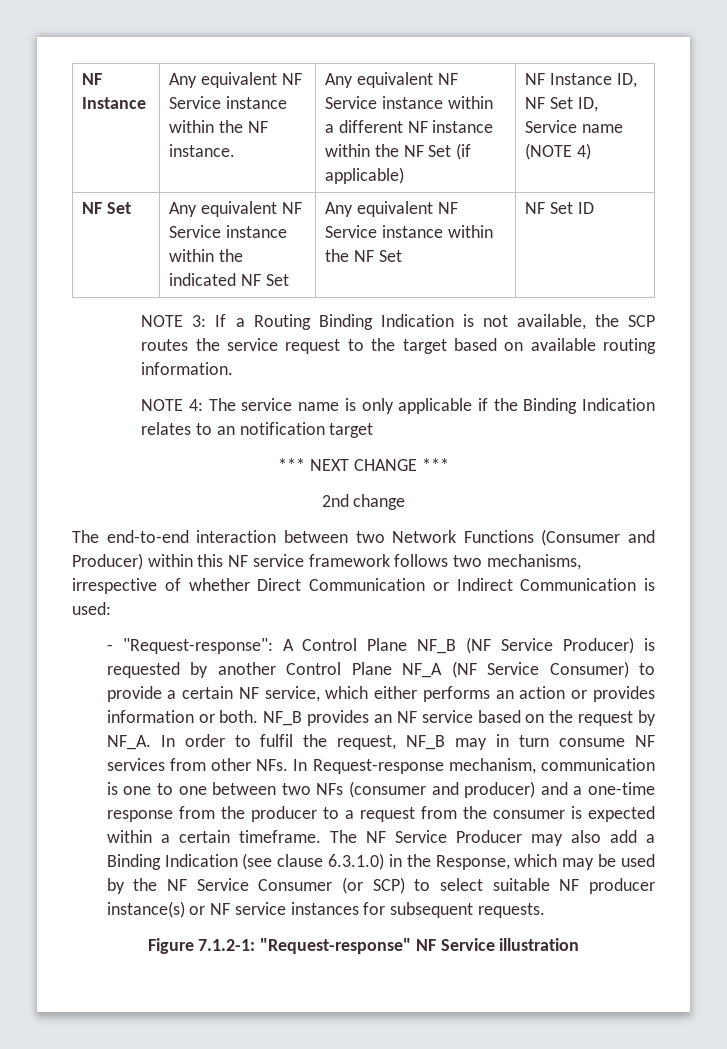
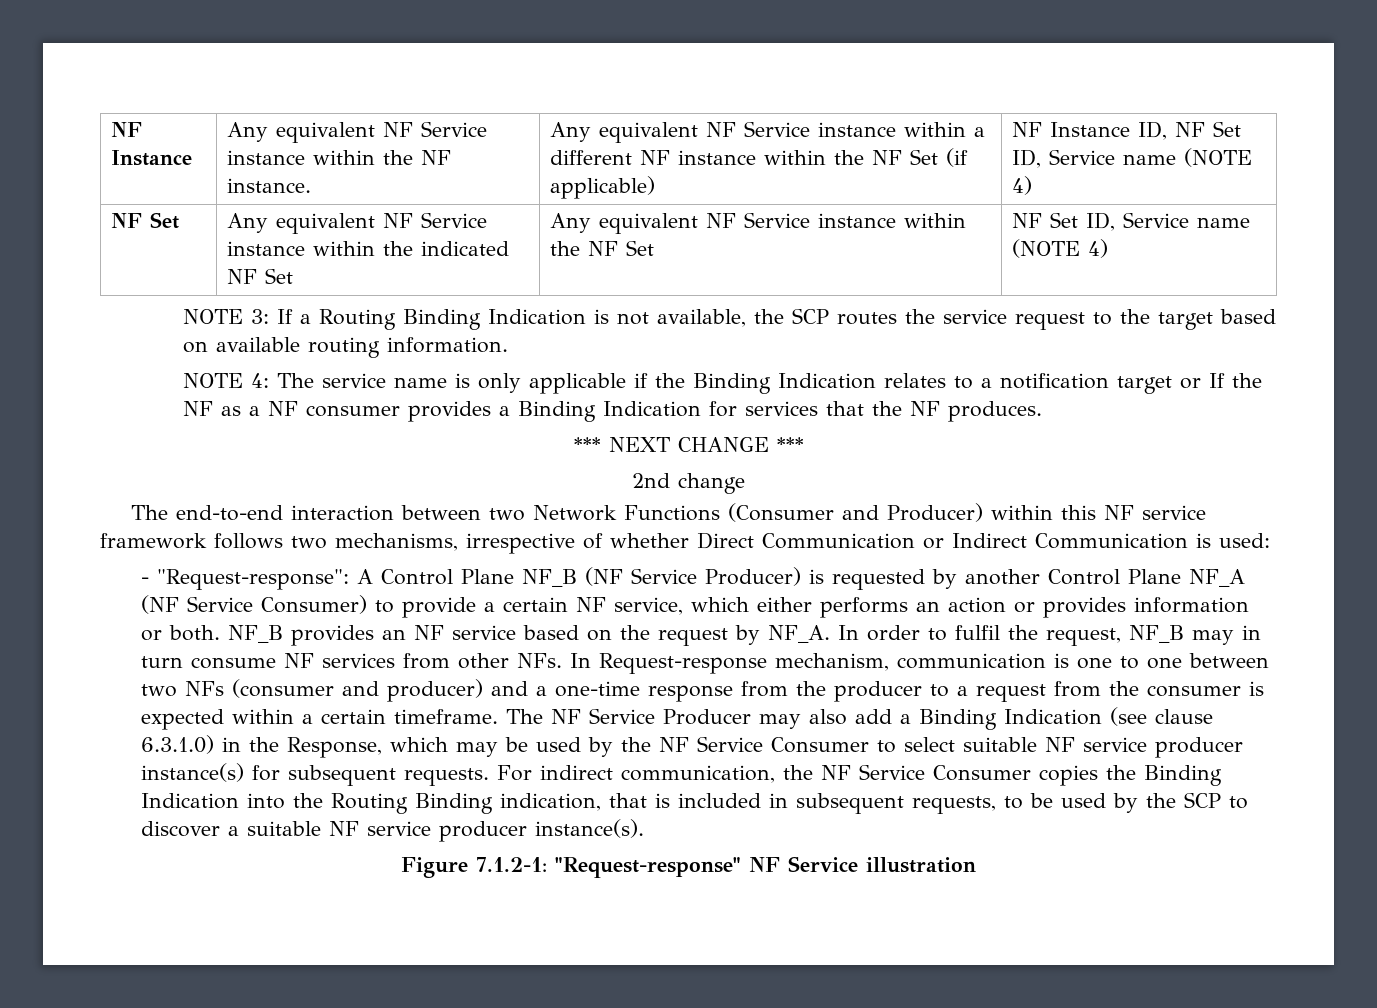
- NF Set | Any equivalent NF Service instance within the indicated NF Set | Any equivalent NF Service instance within the NF Set | NF Set ID
+ NF Set | Any equivalent NF Service instance within the indicated NF Set | Any equivalent NF Service instance within the NF Set | NF Set ID, Service name (NOTE 4)
- NOTE 4: The service name is only applicable if the Binding Indication relates to an notification target
+ NOTE 4: The service name is only applicable if the Binding Indication relates to a notification target or If the NF as a NF consumer provides a Binding Indication for services that the NF produces.
- The NF Service Producer may also add a Binding Indication (see clause 6.3.1.0) in the Response, which may be used by the NF Service Consumer (or SCP) to select suitable NF producer instance(s) or NF service instances for subsequent requests.
+ The NF Service Producer may also add a Binding Indication (see clause 6.3.1.0) in the Response, which may be used by the NF Service Consumer to select suitable NF service producer instance(s) for subsequent requests. For indirect communication, the NF Service Consumer copies the Binding Indication into the Routing Binding indication, that is included in subsequent requests, to be used by the SCP to discover a suitable NF service producer instance(s).

